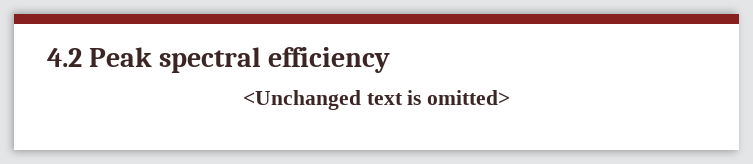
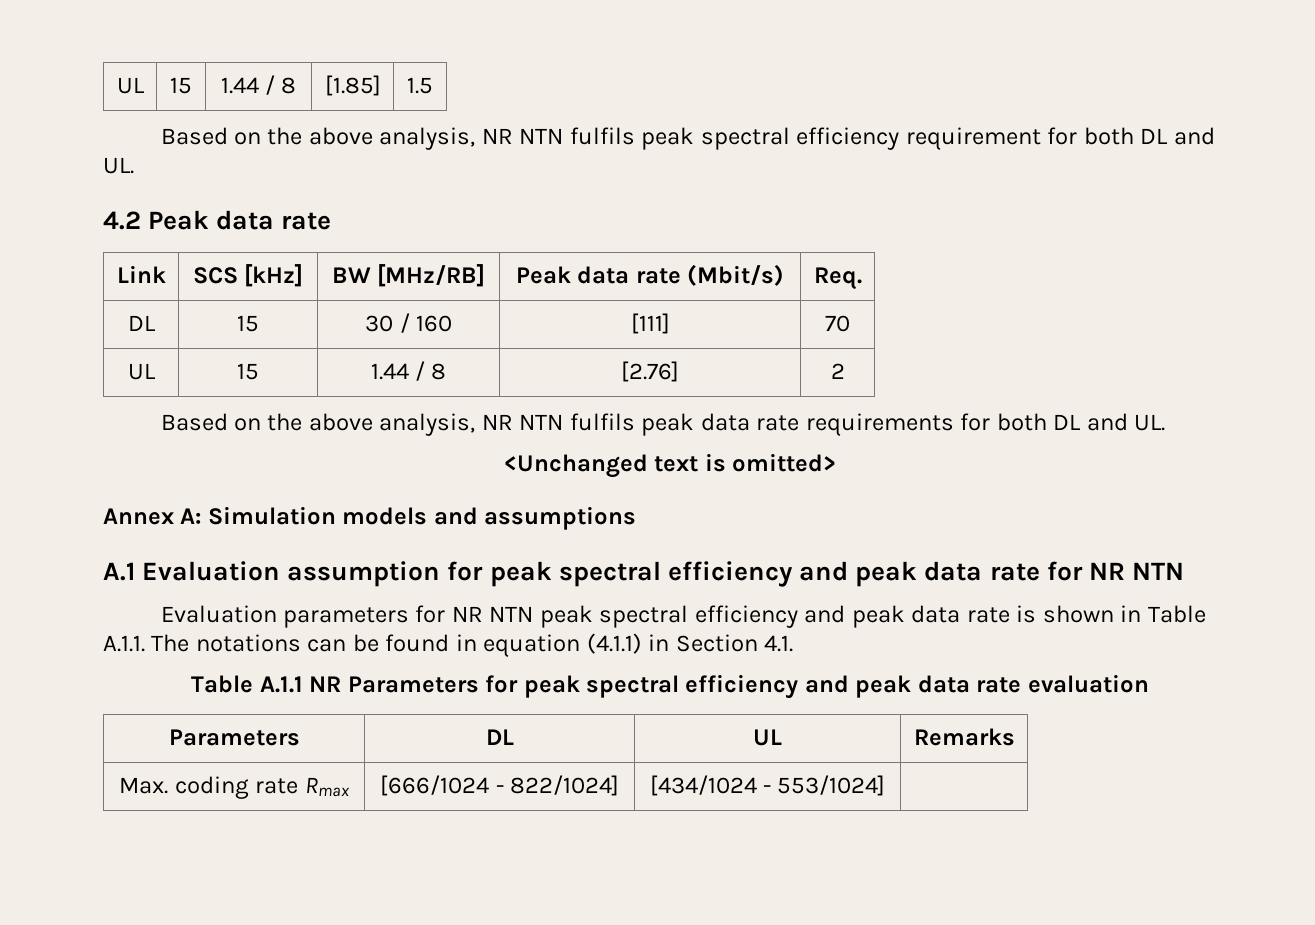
- 4.2 Peak spectral efficiency
+ UL | 15 | 1.44 / 8 | [1.85] | 1.5
+ Based on the above analysis, NR NTN fulfils peak spectral efficiency requirement for both DL and UL.
+ 4.2 Peak data rate
+ Link | SCS [kHz] | BW [MHz/RB] | Peak data rate (Mbit/s) | Req.
+ DL | 15 | 30 / 160 | [111] | 70
+ UL | 15 | 1.44 / 8 | [2.76] | 2
+ Based on the above analysis, NR NTN fulfils peak data rate requirements for both DL and UL.
  <Unchanged text is omitted>
+ Annex A: Simulation models and assumptions
+ A.1 Evaluation assumption for peak spectral efficiency and peak data rate for NR NTN
+ Evaluation parameters for NR NTN peak spectral efficiency and peak data rate is shown in Table A.1.1. The notations can be found in equation (4.1.1) in Section 4.1.
+ Table A.1.1 NR Parameters for peak spectral efficiency and peak data rate evaluation
+ Parameters | DL | UL | Remarks
+ Max. coding rate Rmax | [666/1024 - 822/1024] | [434/1024 - 553/1024] |

